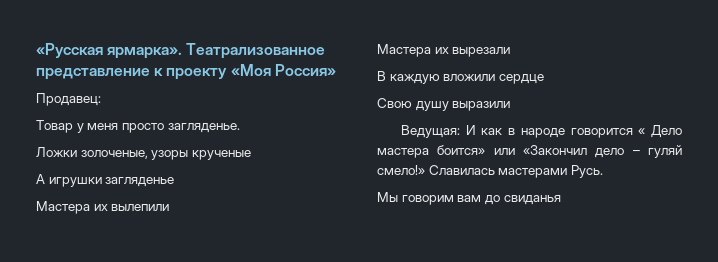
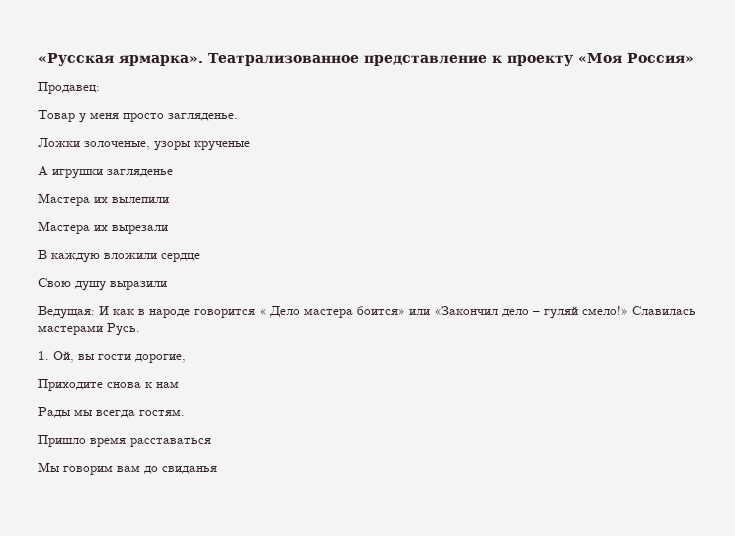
+ 1. Ой, вы гости дорогие,
+ Приходите снова к нам
+ Рады мы всегда гостям.
+ Пришло время расставаться

